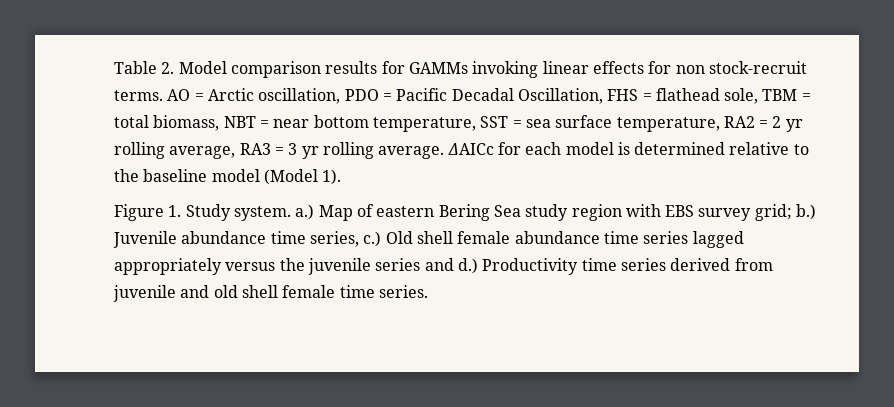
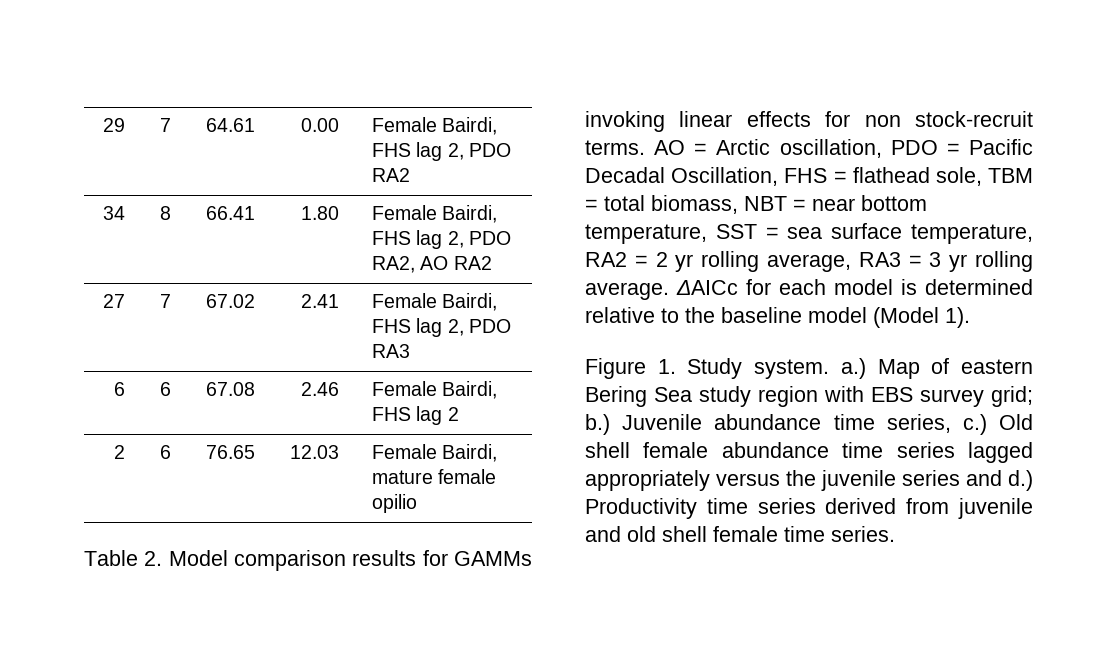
+ 29 | 7 | 64.61 | 0.00 | Female Bairdi, FHS lag 2, PDO RA2
+ 34 | 8 | 66.41 | 1.80 | Female Bairdi, FHS lag 2, PDO RA2, AO RA2
+ 27 | 7 | 67.02 | 2.41 | Female Bairdi, FHS lag 2, PDO RA3
+ 6 | 6 | 67.08 | 2.46 | Female Bairdi, FHS lag 2
+ 2 | 6 | 76.65 | 12.03 | Female Bairdi, mature female opilio

